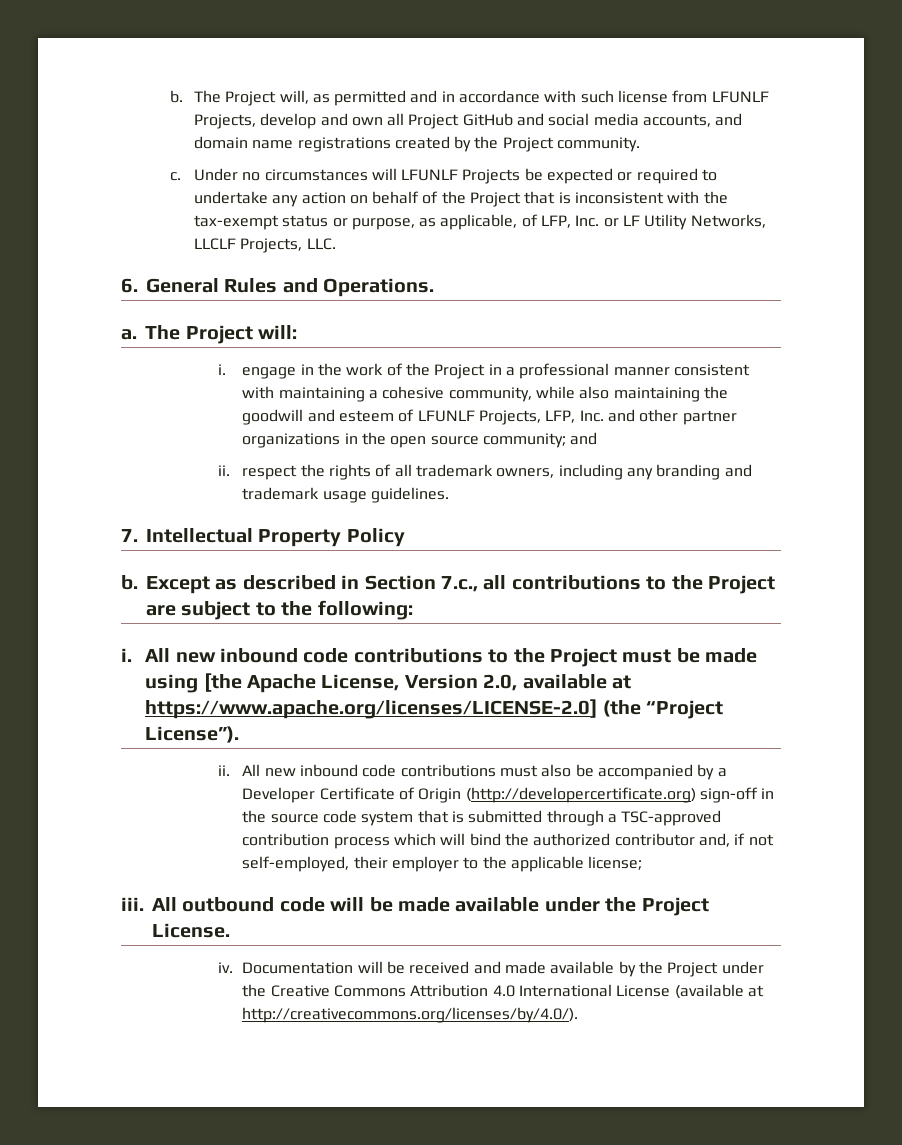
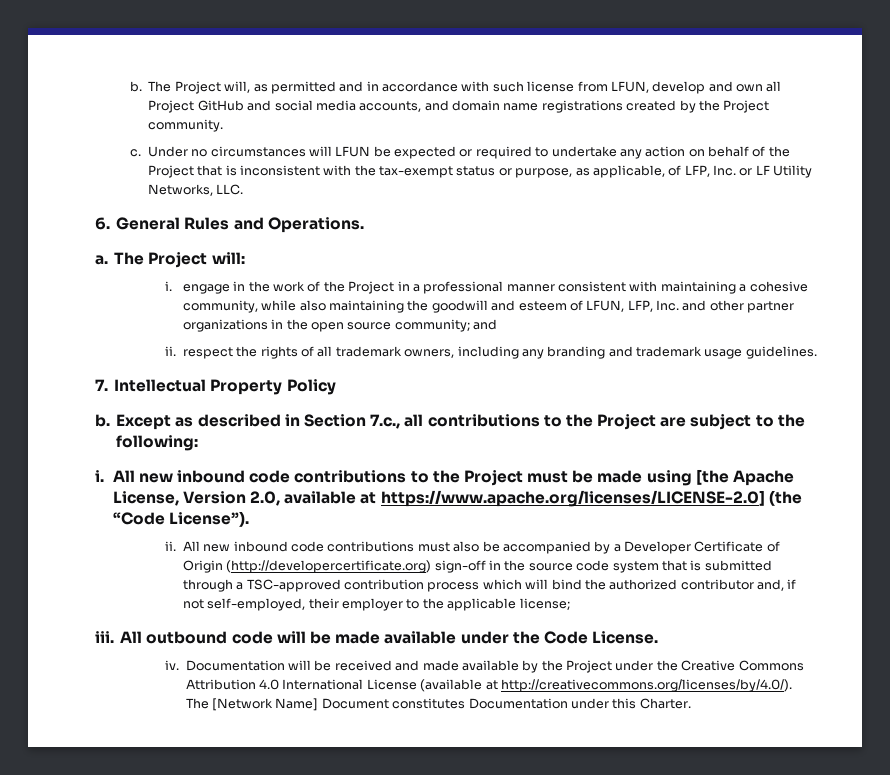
- The Project will, as permitted and in accordance with such license from LFUNLF Projects, develop and own all Project GitHub and social media accounts, and domain name registrations created by the Project community.
+ The Project will, as permitted and in accordance with such license from LFUN, develop and own all Project GitHub and social media accounts, and domain name registrations created by the Project community.
- Under no circumstances will LFUNLF Projects be expected or required to undertake any action on behalf of the Project that is inconsistent with the tax-exempt status or purpose, as applicable, of LFP, Inc. or LF Utility Networks, LLCLF Projects, LLC.
+ Under no circumstances will LFUN be expected or required to undertake any action on behalf of the Project that is inconsistent with the tax-exempt status or purpose, as applicable, of LFP, Inc. or LF Utility Networks, LLC.
- i. engage in the work of the Project in a professional manner consistent with maintaining a cohesive community, while also maintaining the goodwill and esteem of LFUNLF Projects, LFP, Inc. and other partner organizations in the open source community; and
+ i. engage in the work of the Project in a professional manner consistent with maintaining a cohesive community, while also maintaining the goodwill and esteem of LFUN, LFP, Inc. and other partner organizations in the open source community; and
- All new inbound code contributions to the Project must be made using [the Apache License, Version 2.0, available at https://www.apache.org/licenses/LICENSE-2.0] (the “Project License”).
+ All new inbound code contributions to the Project must be made using [the Apache License, Version 2.0, available at https://www.apache.org/licenses/LICENSE-2.0] (the “Code License”).
- All outbound code will be made available under the Project License.
+ All outbound code will be made available under the Code License.
- Documentation will be received and made available by the Project under the Creative Commons Attribution 4.0 International License (available at http://creativecommons.org/licenses/by/4.0/).
+ Documentation will be received and made available by the Project under the Creative Commons Attribution 4.0 International License (available at http://creativecommons.org/licenses/by/4.0/). The [Network Name] Document constitutes Documentation under this Charter.

